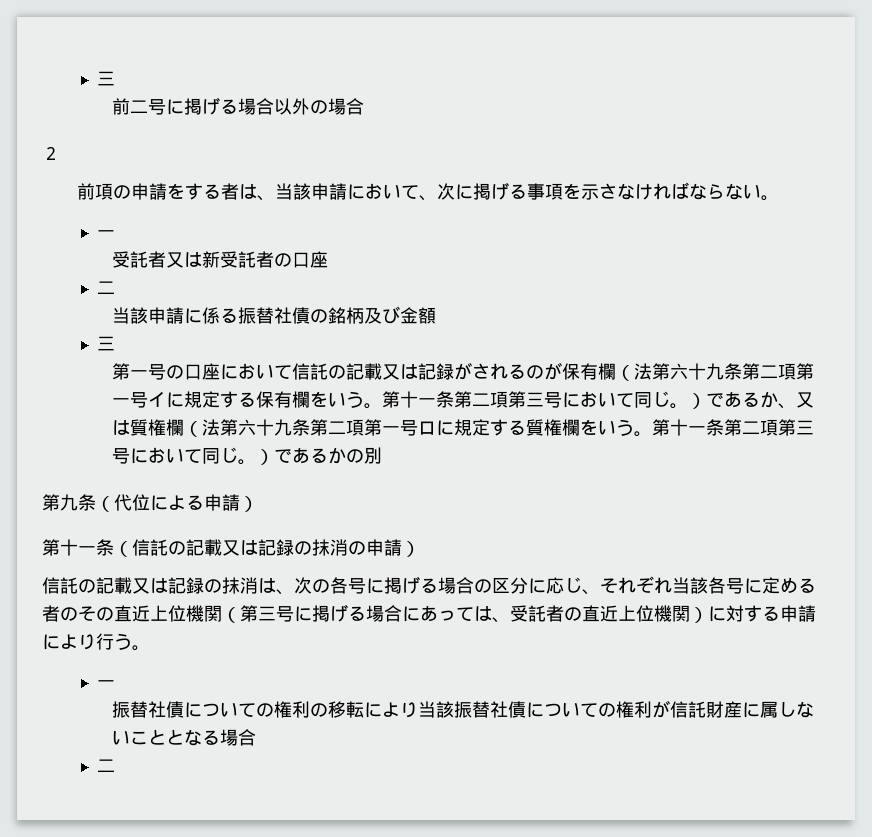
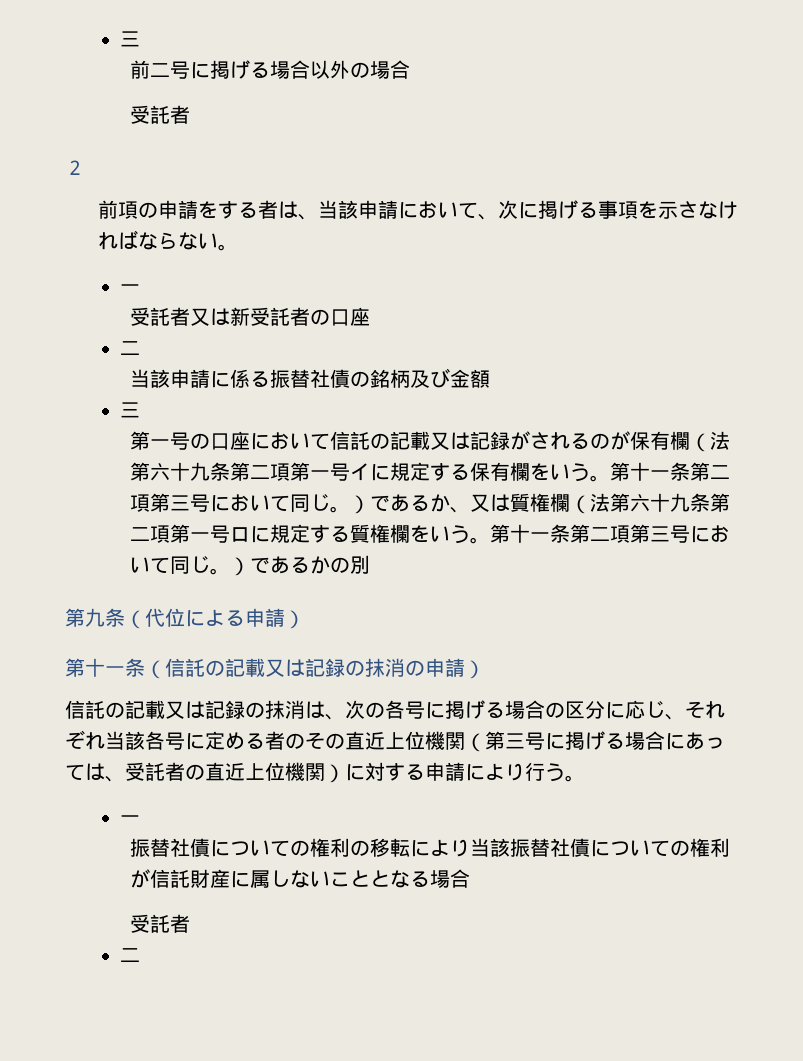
  前二号に掲げる場合以外の場合
+ 受託者
  振替社債についての権利の移転により当該振替社債についての権利が信託財産に属しないこととなる場合
+ 受託者

